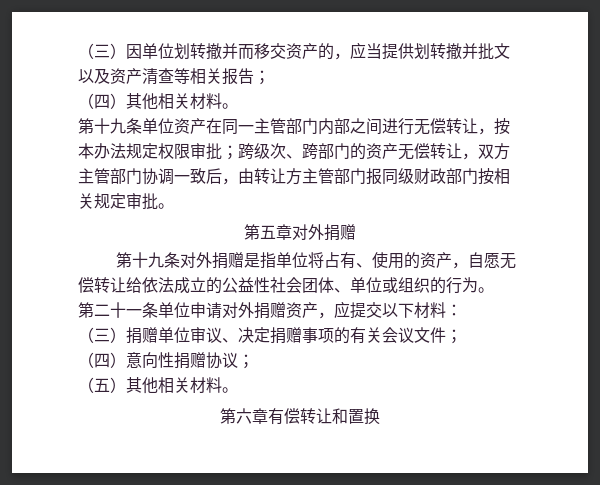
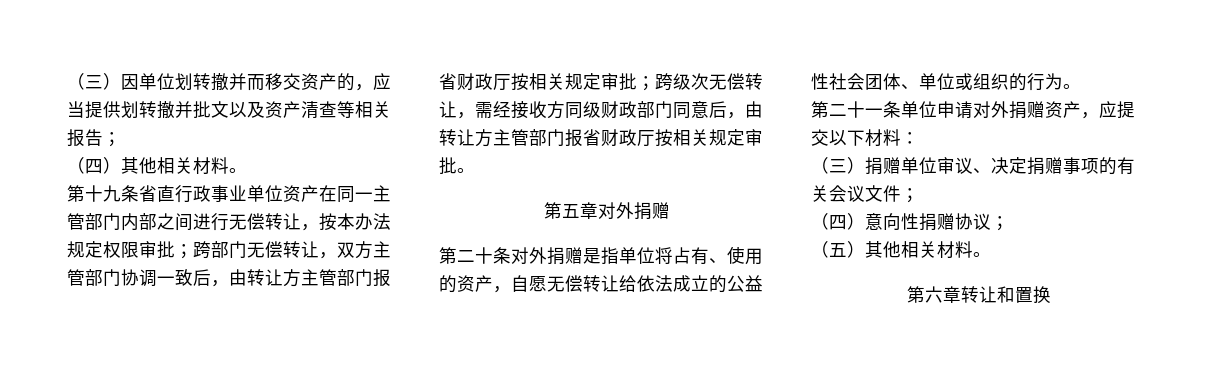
- 第十九条单位资产在同一主管部门内部之间进行无偿转让，按本办法规定权限审批；跨级次、跨部门的资产无偿转让，双方主管部门协调一致后，由转让方主管部门报同级财政部门按相关规定审批。
+ 第十九条省直行政事业单位资产在同一主管部门内部之间进行无偿转让，按本办法规定权限审批；跨部门无偿转让，双方主管部门协调一致后，由转让方主管部门报省财政厅按相关规定审批；跨级次无偿转让，需经接收方同级财政部门同意后，由转让方主管部门报省财政厅按相关规定审批。
- 第十九条对外捐赠是指单位将占有、使用的资产，自愿无偿转让给依法成立的公益性社会团体、单位或组织的行为。
+ 第二十条对外捐赠是指单位将占有、使用的资产，自愿无偿转让给依法成立的公益性社会团体、单位或组织的行为。
- 第六章有偿转让和置换
+ 第六章转让和置换

